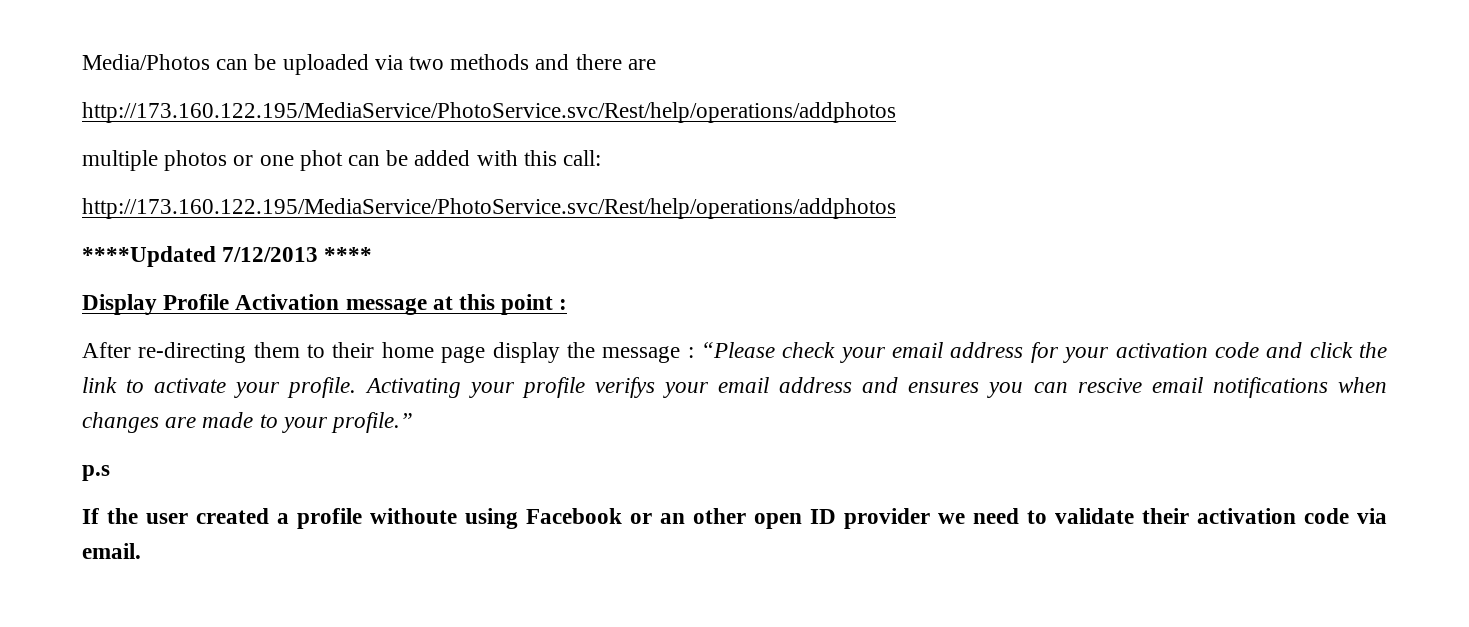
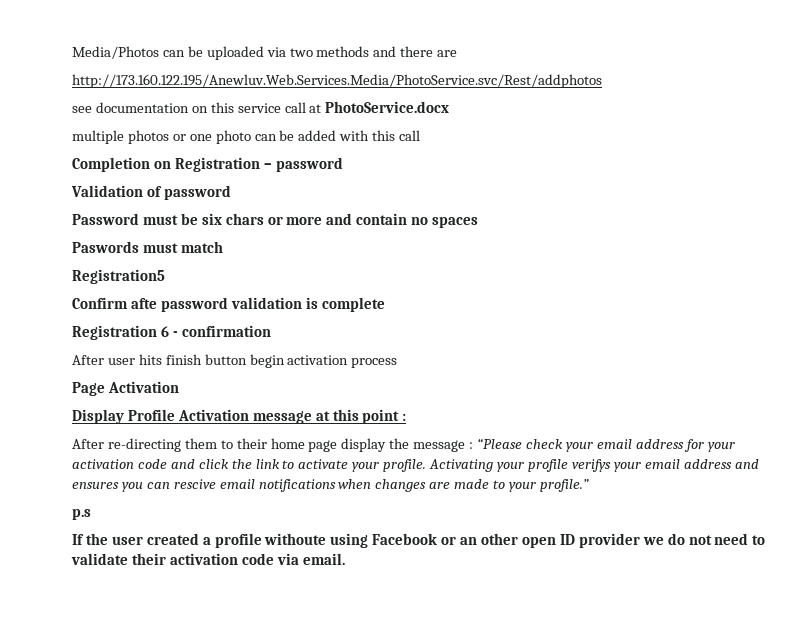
  Media/Photos can be uploaded via two methods and there are
- http://173.160.122.195/MediaService/PhotoService.svc/Rest/help/operations/addphotos
+ http://173.160.122.195/Anewluv.Web.Services.Media/PhotoService.svc/Rest/addphotos
+ see documentation on this service call at PhotoService.docx
- multiple photos or one phot can be added with this call:
- http://173.160.122.195/MediaService/PhotoService.svc/Rest/help/operations/addphotos
- ****Updated 7/12/2013 ****
+ multiple photos or one photo can be added with this call
+ Completion on Registration – password
+ Validation of password
+ Password must be six chars or more and contain no spaces
+ Paswords must match
+ Registration5
+ Confirm afte password validation is complete
+ Registration 6 - confirmation
+ After user hits finish button begin activation process
+ Page Activation
- If the user created a profile withoute using Facebook or an other open ID provider we need to validate their activation code via email.
+ If the user created a profile withoute using Facebook or an other open ID provider we do not need to validate their activation code via email.

